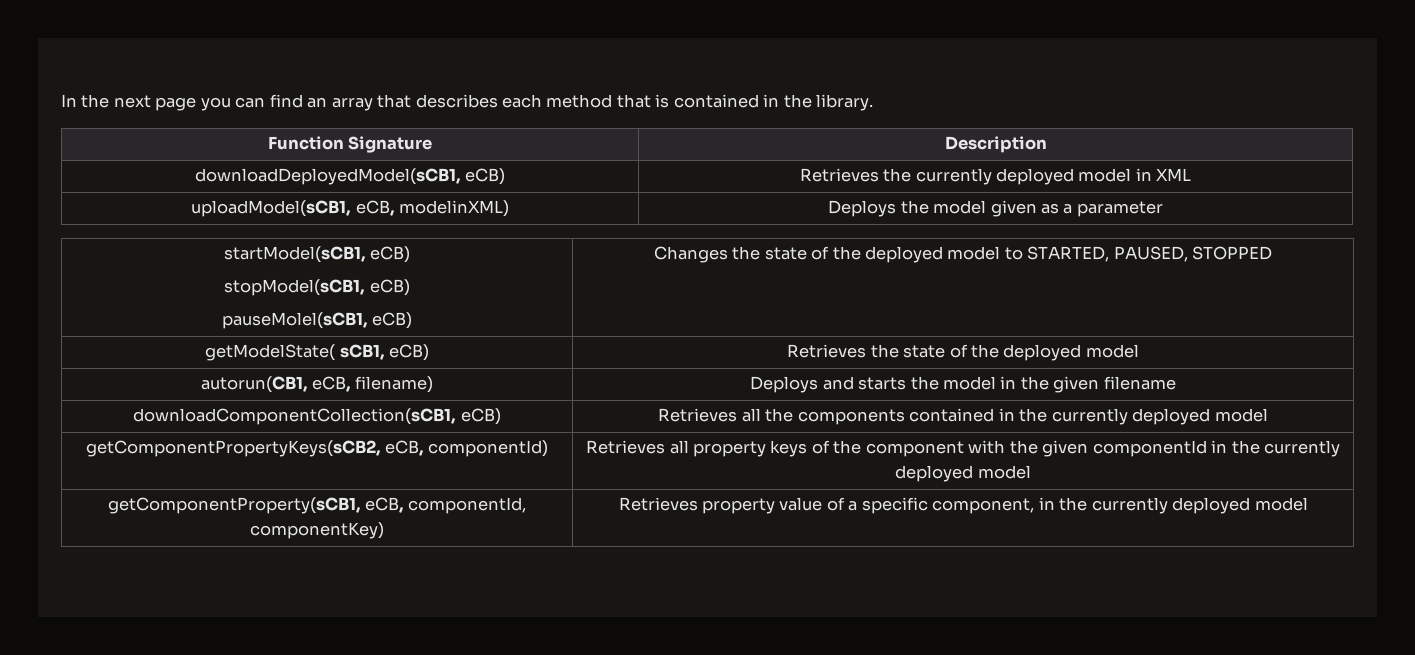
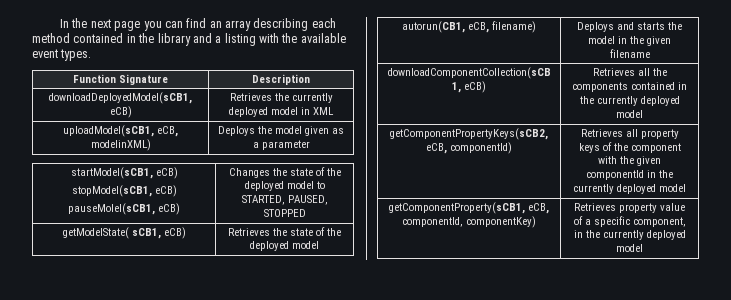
- In the next page you can find an array that describes each method that is contained in the library.
+ In the next page you can find an array describing each method contained in the library and a listing with the available event types.

